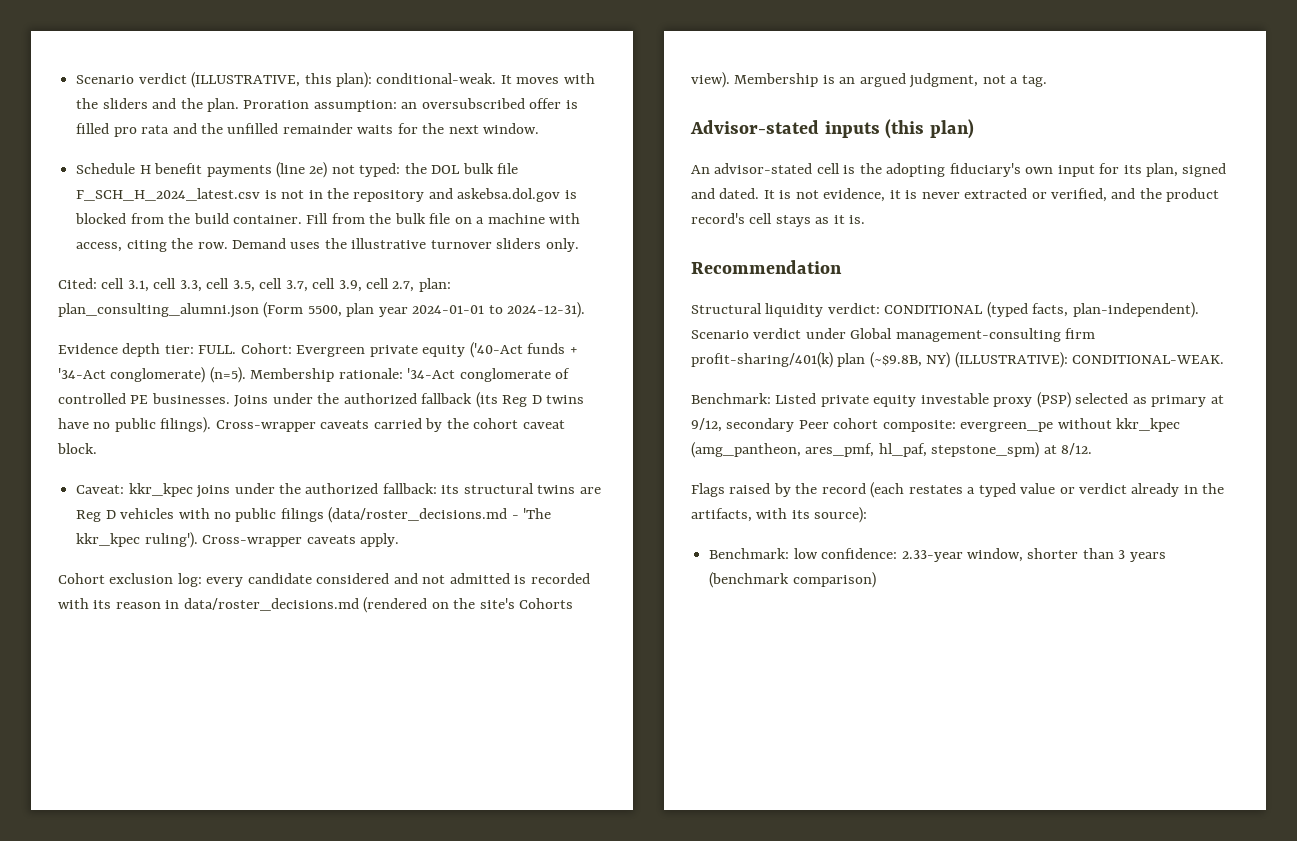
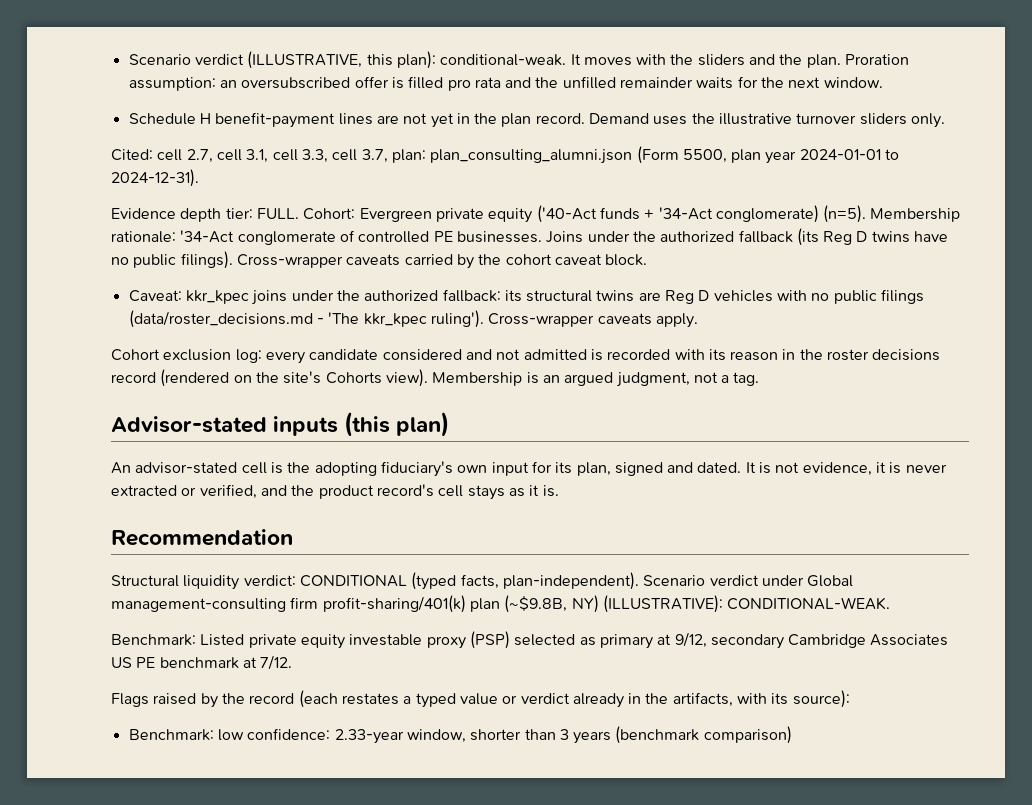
- Schedule H benefit payments (line 2e) not typed: the DOL bulk file F_SCH_H_2024_latest.csv is not in the repository and askebsa.dol.gov is blocked from the build container. Fill from the bulk file on a machine with access, citing the row.
+ Schedule H benefit-payment lines are not yet in the plan record.
- Cited: cell 3.1, cell 3.3, cell 3.5, cell 3.7, cell 3.9, cell 2.7, plan: plan_consulting_alumni.json (Form 5500, plan year 2024-01-01 to 2024-12-31).
+ Cited: cell 2.7, cell 3.1, cell 3.3, cell 3.7, plan: plan_consulting_alumni.json (Form 5500, plan year 2024-01-01 to 2024-12-31).
- Cohort exclusion log: every candidate considered and not admitted is recorded with its reason in data/roster_decisions.md (rendered on the site's Cohorts view).
+ Cohort exclusion log: every candidate considered and not admitted is recorded with its reason in the roster decisions record (rendered on the site's Cohorts view).
- Benchmark: Listed private equity investable proxy (PSP) selected as primary at 9/12, secondary Peer cohort composite: evergreen_pe without kkr_kpec (amg_pantheon, ares_pmf, hl_paf, stepstone_spm) at 8/12.
+ Benchmark: Listed private equity investable proxy (PSP) selected as primary at 9/12, secondary Cambridge Associates US PE benchmark at 7/12.

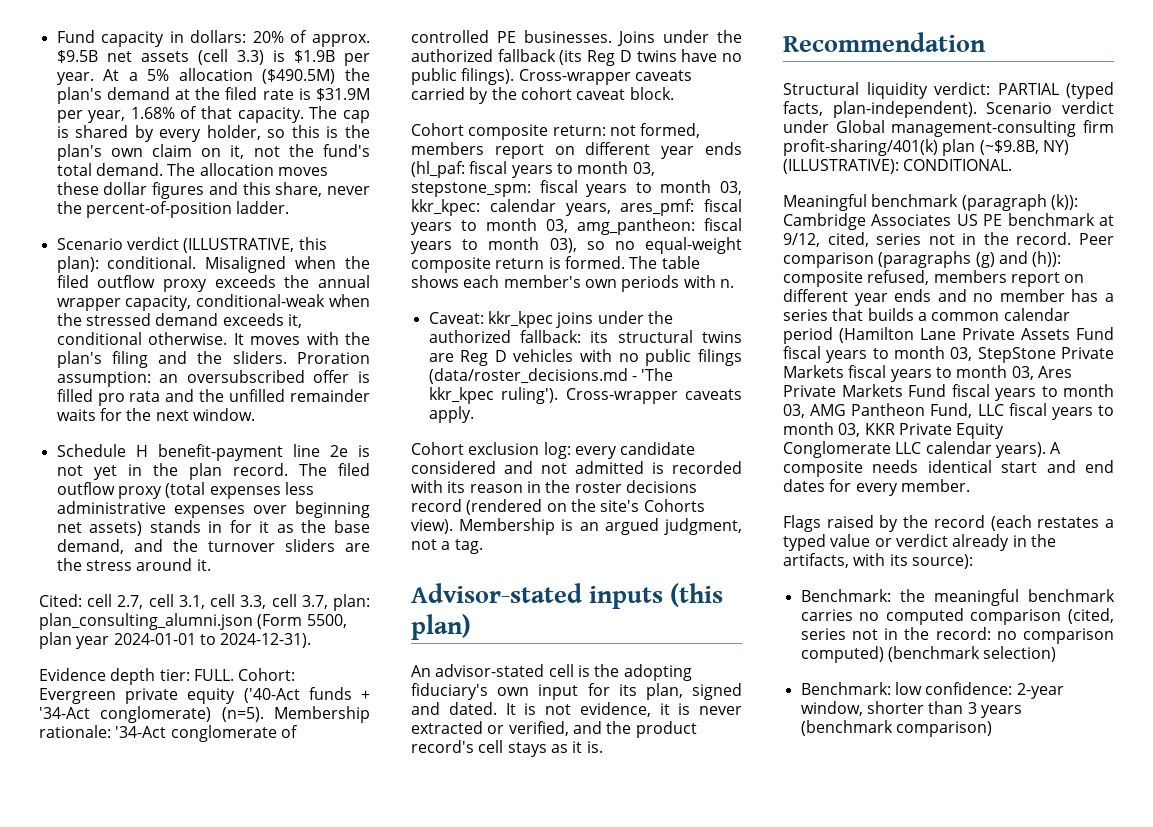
+ Fund capacity in dollars: 20% of approx. $9.5B net assets (cell 3.3) is $1.9B per year. At a 5% allocation ($490.5M) the plan's demand at the filed rate is $31.9M per year, 1.68% of that capacity. The cap is shared by every holder, so this is the plan's own claim on it, not the fund's total demand. The allocation moves these dollar figures and this share, never the percent-of-position ladder.
- Scenario verdict (ILLUSTRATIVE, this plan): conditional-weak.
+ Scenario verdict (ILLUSTRATIVE, this plan): conditional. Misaligned when the filed outflow proxy exceeds the annual wrapper capacity, conditional-weak when the stressed demand exceeds it, conditional otherwise.
- It moves with the sliders and the plan.
+ It moves with the plan's filing and the sliders.
- Schedule H benefit-payment lines are not yet in the plan record.
+ Schedule H benefit-payment line 2e is not yet in the plan record.
- Demand uses the illustrative turnover sliders only.
+ The filed outflow proxy (total expenses less administrative expenses over beginning net assets) stands in for it as the base demand, and the turnover sliders are the stress around it.
+ Cohort composite return: not formed, members report on different year ends (hl_paf: fiscal years to month 03, stepstone_spm: fiscal years to month 03, kkr_kpec: calendar years, ares_pmf: fiscal years to month 03, amg_pantheon: fiscal years to month 03), so no equal-weight composite return is formed. The table shows each member's own periods with n.
- Structural liquidity verdict: CONDITIONAL (typed facts, plan-independent).
+ Structural liquidity verdict: PARTIAL (typed facts, plan-independent).
- Scenario verdict under Global management-consulting firm profit-sharing/401(k) plan (~$9.8B, NY) (ILLUSTRATIVE): CONDITIONAL-WEAK.
- Benchmark: Listed private equity investable proxy (PSP) selected as primary at 9/12, secondary Cambridge Associates US PE benchmark at 7/12.
+ Scenario verdict under Global management-consulting firm profit-sharing/401(k) plan (~$9.8B, NY) (ILLUSTRATIVE): CONDITIONAL.
+ Meaningful benchmark (paragraph (k)): Cambridge Associates US PE benchmark at 9/12, cited, series not in the record. Peer comparison (paragraphs (g) and (h)): composite refused, members report on different year ends and no member has a series that builds a common calendar period (Hamilton Lane Private Assets Fund fiscal years to month 03, StepStone Private Markets fiscal years to month 03, Ares Private Markets Fund fiscal years to month 03, AMG Pantheon Fund, LLC fiscal years to month 03, KKR Private Equity Conglomerate LLC calendar years). A composite needs identical start and end dates for every member.
+ Benchmark: the meaningful benchmark carries no computed comparison (cited, series not in the record: no comparison computed) (benchmark selection)
- Benchmark: low confidence: 2.33-year window, shorter than 3 years (benchmark comparison)
+ Benchmark: low confidence: 2-year window, shorter than 3 years (benchmark comparison)

